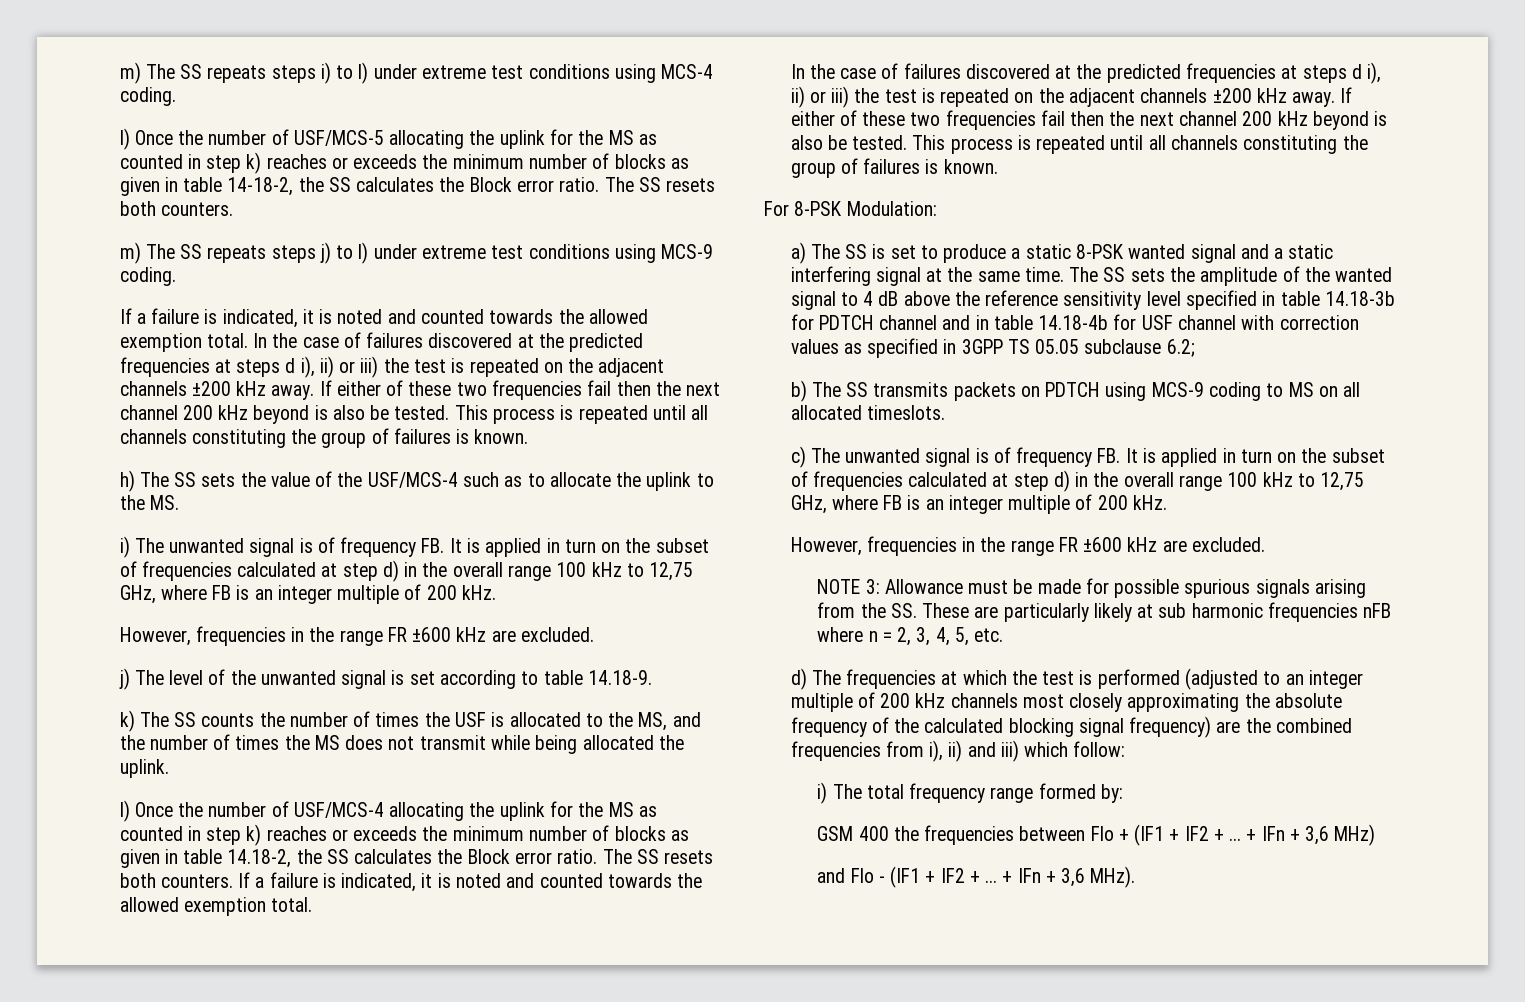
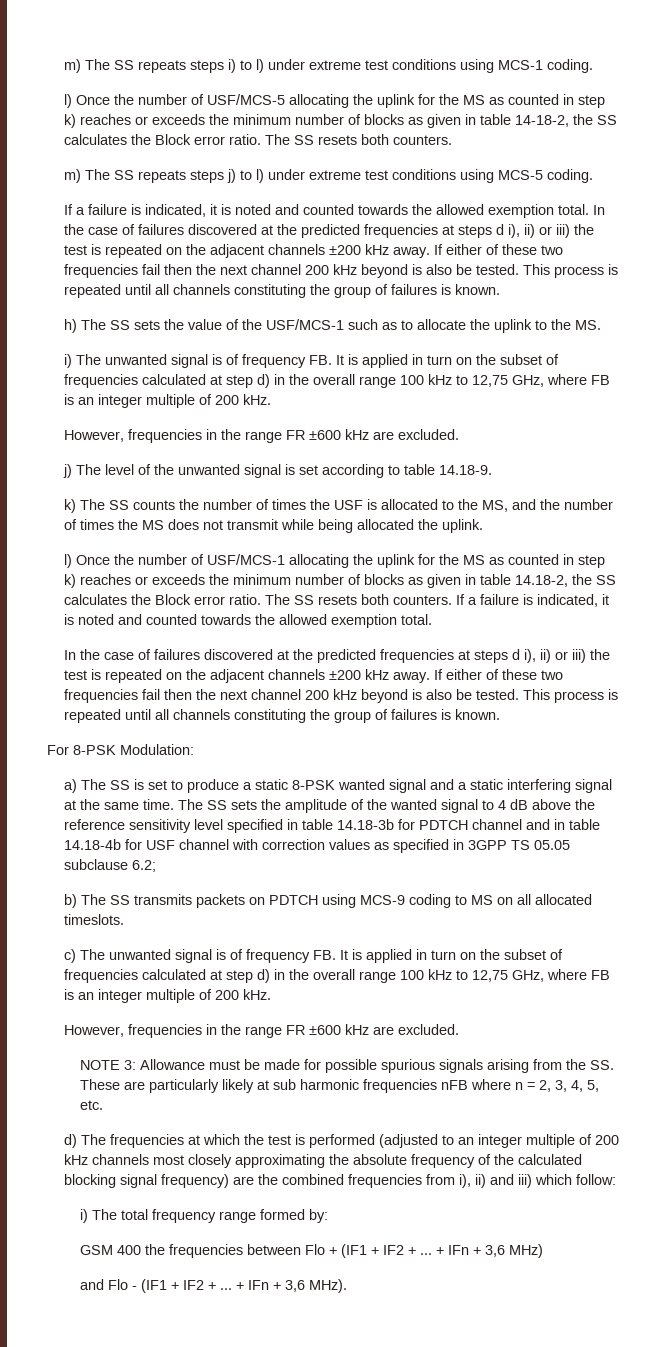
- m) The SS repeats steps i) to l) under extreme test conditions using MCS-4 coding.
+ m) The SS repeats steps i) to l) under extreme test conditions using MCS-1 coding.
- m) The SS repeats steps j) to l) under extreme test conditions using MCS-9 coding.
+ m) The SS repeats steps j) to l) under extreme test conditions using MCS-5 coding.
- h) The SS sets the value of the USF/MCS-4 such as to allocate the uplink to the MS.
+ h) The SS sets the value of the USF/MCS-1 such as to allocate the uplink to the MS.
- l) Once the number of USF/MCS-4 allocating the uplink for the MS as counted in step k) reaches or exceeds the minimum number of blocks as given in table 14.18-2, the SS calculates the Block error ratio.
+ l) Once the number of USF/MCS-1 allocating the uplink for the MS as counted in step k) reaches or exceeds the minimum number of blocks as given in table 14.18-2, the SS calculates the Block error ratio.

